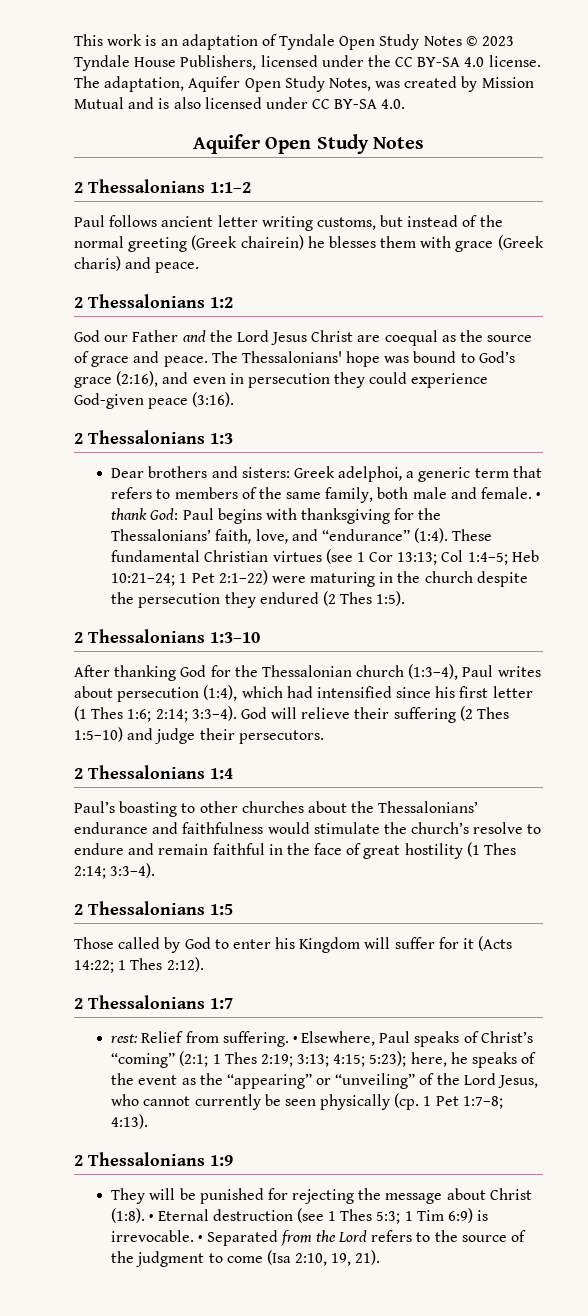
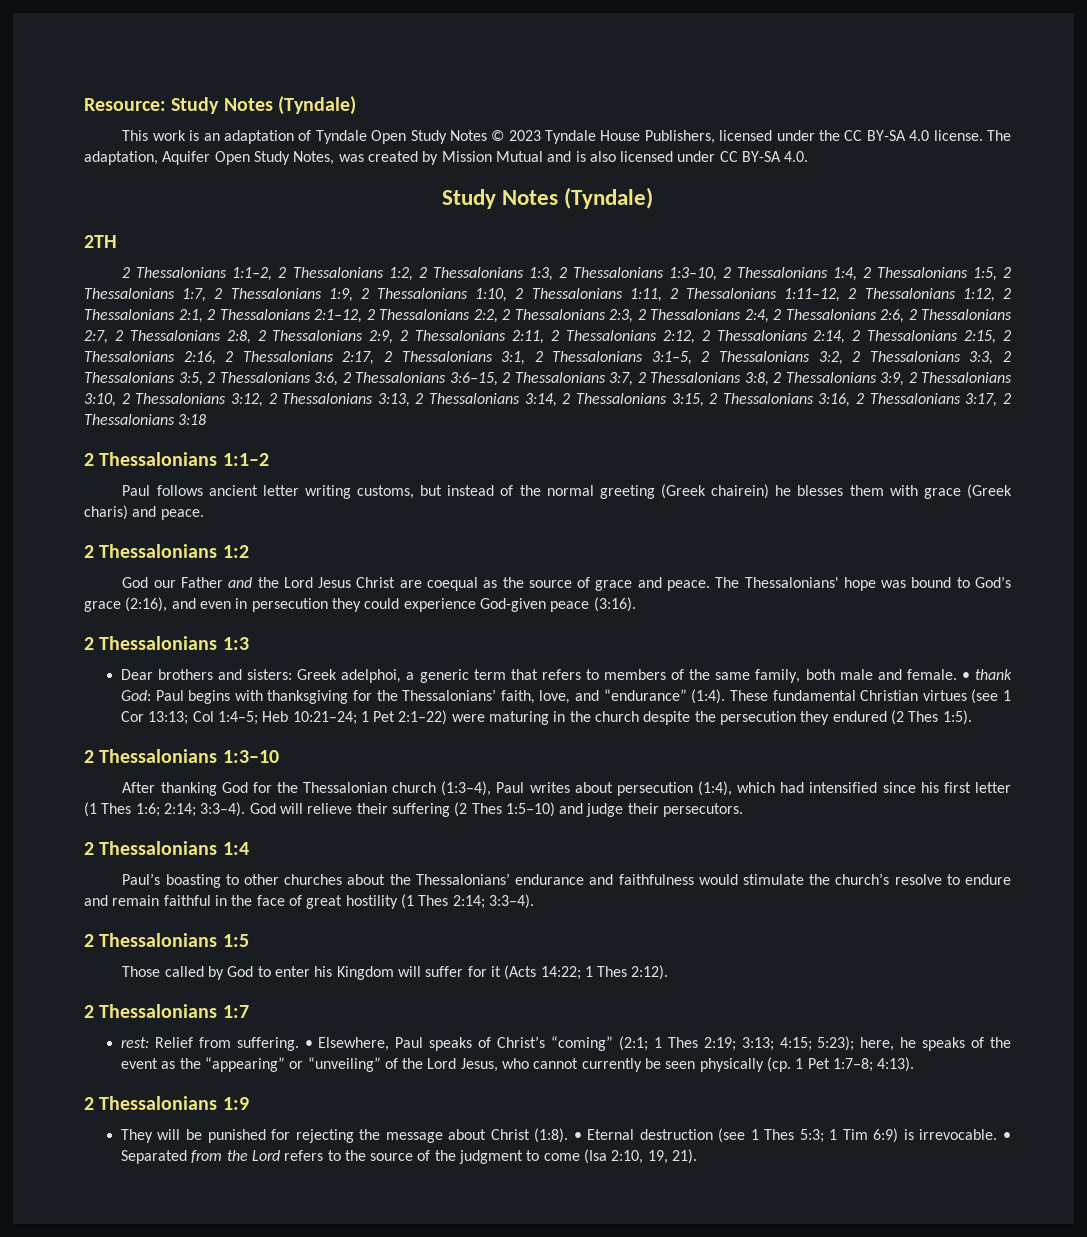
+ Resource: Study Notes (Tyndale)
  The adaptation, Aquifer Open Study Notes, was created by Mission Mutual and is also licensed under CC BY-SA 4.0.
- Aquifer Open Study Notes
+ Study Notes (Tyndale)
+ 2TH
+ 2 Thessalonians 1:1–2, 2 Thessalonians 1:2, 2 Thessalonians 1:3, 2 Thessalonians 1:3–10, 2 Thessalonians 1:4, 2 Thessalonians 1:5, 2 Thessalonians 1:7, 2 Thessalonians 1:9, 2 Thessalonians 1:10, 2 Thessalonians 1:11, 2 Thessalonians 1:11–12, 2 Thessalonians 1:12, 2 Thessalonians 2:1, 2 Thessalonians 2:1–12, 2 Thessalonians 2:2, 2 Thessalonians 2:3, 2 Thessalonians 2:4, 2 Thessalonians 2:6, 2 Thessalonians 2:7, 2 Thessalonians 2:8, 2 Thessalonians 2:9, 2 Thessalonians 2:11, 2 Thessalonians 2:12, 2 Thessalonians 2:14, 2 Thessalonians 2:15, 2 Thessalonians 2:16, 2 Thessalonians 2:17, 2 Thessalonians 3:1, 2 Thessalonians 3:1–5, 2 Thessalonians 3:2, 2 Thessalonians 3:3, 2 Thessalonians 3:5, 2 Thessalonians 3:6, 2 Thessalonians 3:6–15, 2 Thessalonians 3:7, 2 Thessalonians 3:8, 2 Thessalonians 3:9, 2 Thessalonians 3:10, 2 Thessalonians 3:12, 2 Thessalonians 3:13, 2 Thessalonians 3:14, 2 Thessalonians 3:15, 2 Thessalonians 3:16, 2 Thessalonians 3:17, 2 Thessalonians 3:18

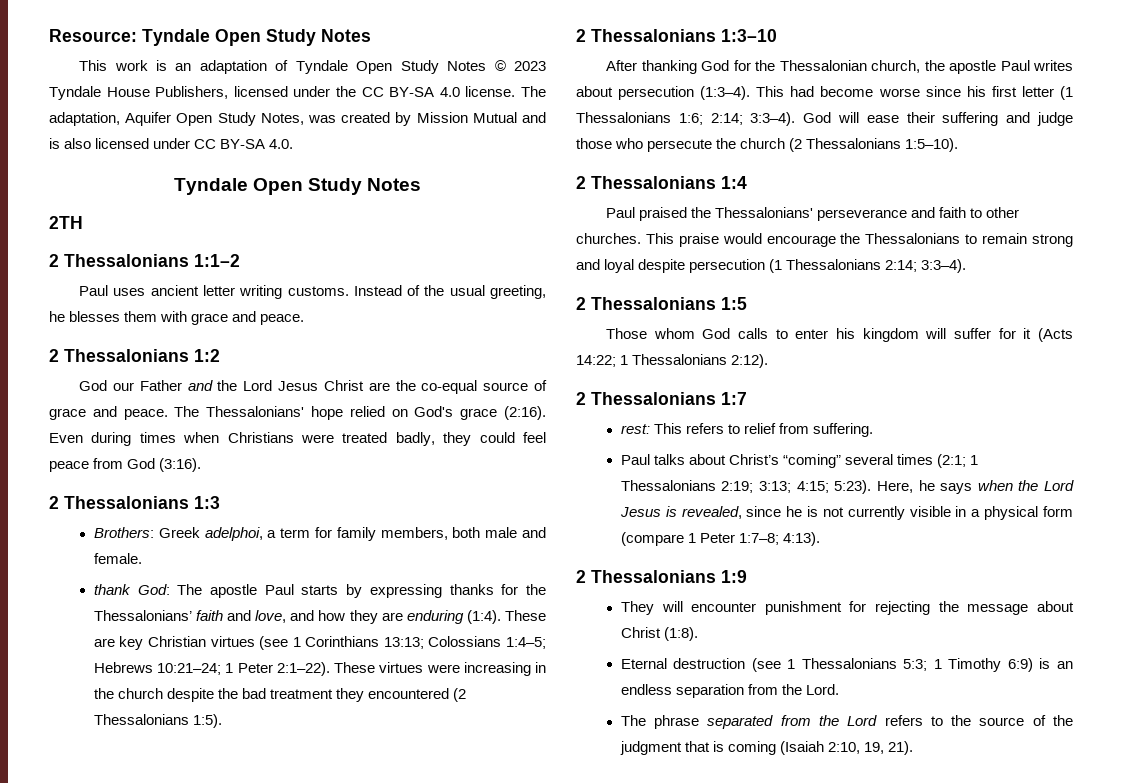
- Resource: Study Notes (Tyndale)
+ Resource: Tyndale Open Study Notes
  The adaptation, Aquifer Open Study Notes, was created by Mission Mutual and is also licensed under CC BY-SA 4.0.
- Study Notes (Tyndale)
+ Tyndale Open Study Notes
- 2 Thessalonians 1:1–2, 2 Thessalonians 1:2, 2 Thessalonians 1:3, 2 Thessalonians 1:3–10, 2 Thessalonians 1:4, 2 Thessalonians 1:5, 2 Thessalonians 1:7, 2 Thessalonians 1:9, 2 Thessalonians 1:10, 2 Thessalonians 1:11, 2 Thessalonians 1:11–12, 2 Thessalonians 1:12, 2 Thessalonians 2:1, 2 Thessalonians 2:1–12, 2 Thessalonians 2:2, 2 Thessalonians 2:3, 2 Thessalonians 2:4, 2 Thessalonians 2:6, 2 Thessalonians 2:7, 2 Thessalonians 2:8, 2 Thessalonians 2:9, 2 Thessalonians 2:11, 2 Thessalonians 2:12, 2 Thessalonians 2:14, 2 Thessalonians 2:15, 2 Thessalonians 2:16, 2 Thessalonians 2:17, 2 Thessalonians 3:1, 2 Thessalonians 3:1–5, 2 Thessalonians 3:2, 2 Thessalonians 3:3, 2 Thessalonians 3:5, 2 Thessalonians 3:6, 2 Thessalonians 3:6–15, 2 Thessalonians 3:7, 2 Thessalonians 3:8, 2 Thessalonians 3:9, 2 Thessalonians 3:10, 2 Thessalonians 3:12, 2 Thessalonians 3:13, 2 Thessalonians 3:14, 2 Thessalonians 3:15, 2 Thessalonians 3:16, 2 Thessalonians 3:17, 2 Thessalonians 3:18
- Paul follows ancient letter writing customs, but instead of the normal greeting (Greek chairein) he blesses them with grace (Greek charis) and peace.
+ Paul uses ancient letter writing customs. Instead of the usual greeting, he blesses them with grace and peace.
- God our Father and the Lord Jesus Christ are coequal as the source of grace and peace.
+ God our Father and the Lord Jesus Christ are the co-equal source of grace and peace.
- The Thessalonians' hope was bound to God’s grace (2:16), and even in persecution they could experience God-given peace (3:16).
+ The Thessalonians' hope relied on God's grace (2:16). Even during times when Christians were treated badly, they could feel peace from God (3:16).
  2 Thessalonians 1:3
- Dear brothers and sisters: Greek adelphoi, a generic term that refers to members of the same family, both male and female. • thank God: Paul begins with thanksgiving for the Thessalonians’ faith, love, and “endurance” (1:4). These fundamental Christian virtues (see 1 Cor 13:13; Col 1:4–5; Heb 10:21–24; 1 Pet 2:1–22) were maturing in the church despite the persecution they endured (2 Thes 1:5).
+ Brothers: Greek adelphoi, a term for family members, both male and female.
+ thank God: The apostle Paul starts by expressing thanks for the Thessalonians’ faith and love, and how they are enduring (1:4). These are key Christian virtues (see 1 Corinthians 13:13; Colossians 1:4–5; Hebrews 10:21–24; 1 Peter 2:1–22). These virtues were increasing in the church despite the bad treatment they encountered (2 Thessalonians 1:5).
- After thanking God for the Thessalonian church (1:3–4), Paul writes about persecution (1:4), which had intensified since his first letter (1 Thes 1:6; 2:14; 3:3–4).
+ After thanking God for the Thessalonian church, the apostle Paul writes about persecution (1:3–4). This had become worse since his first letter (1 Thessalonians 1:6; 2:14; 3:3–4).
- God will relieve their suffering (2 Thes 1:5–10) and judge their persecutors.
+ God will ease their suffering and judge those who persecute the church (2 Thessalonians 1:5–10).
  2 Thessalonians 1:4
- Paul’s boasting to other churches about the Thessalonians’ endurance and faithfulness would stimulate the church’s resolve to endure and remain faithful in the face of great hostility (1 Thes 2:14; 3:3–4).
+ Paul praised the Thessalonians' perseverance and faith to other churches. This praise would encourage the Thessalonians to remain strong and loyal despite persecution (1 Thessalonians 2:14; 3:3–4).
- Those called by God to enter his Kingdom will suffer for it (Acts 14:22; 1 Thes 2:12).
+ Those whom God calls to enter his kingdom will suffer for it (Acts 14:22; 1 Thessalonians 2:12).
- rest: Relief from suffering. • Elsewhere, Paul speaks of Christ’s “coming” (2:1; 1 Thes 2:19; 3:13; 4:15; 5:23); here, he speaks of the event as the “appearing” or “unveiling” of the Lord Jesus, who cannot currently be seen physically (cp. 1 Pet 1:7–8; 4:13).
+ rest: This refers to relief from suffering.
+ Paul talks about Christ’s “coming” several times (2:1; 1 Thessalonians 2:19; 3:13; 4:15; 5:23). Here, he says when the Lord Jesus is revealed, since he is not currently visible in a physical form (compare 1 Peter 1:7–8; 4:13).
- They will be punished for rejecting the message about Christ (1:8). • Eternal destruction (see 1 Thes 5:3; 1 Tim 6:9) is irrevocable. • Separated from the Lord refers to the source of the judgment to come (Isa 2:10, 19, 21).
+ They will encounter punishment for rejecting the message about Christ (1:8).
+ Eternal destruction (see 1 Thessalonians 5:3; 1 Timothy 6:9) is an endless separation from the Lord.
+ The phrase separated from the Lord refers to the source of the judgment that is coming (Isaiah 2:10, 19, 21).

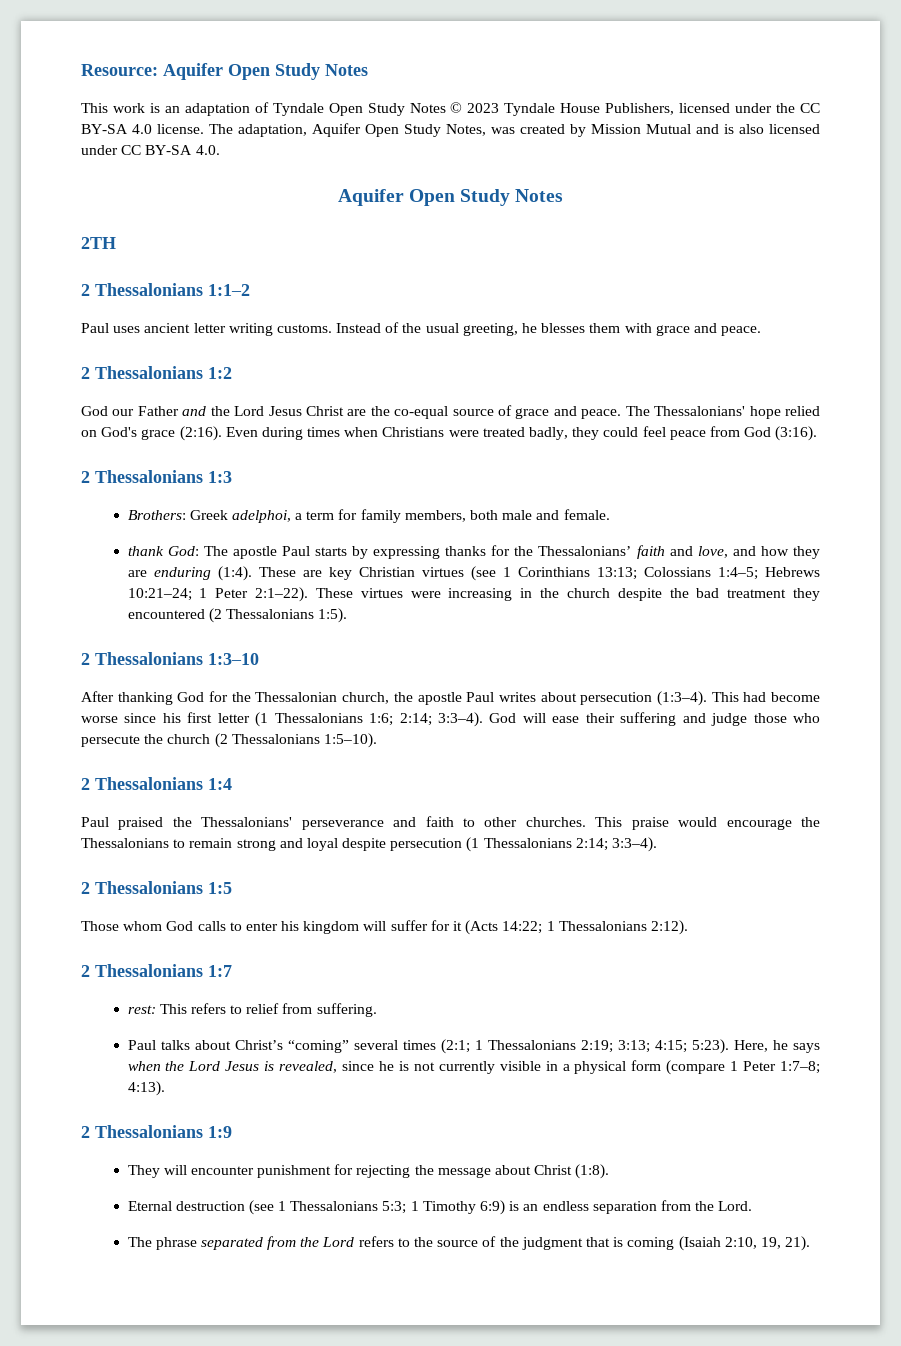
- Resource: Tyndale Open Study Notes
+ Resource: Aquifer Open Study Notes
  The adaptation, Aquifer Open Study Notes, was created by Mission Mutual and is also licensed under CC BY-SA 4.0.
- Tyndale Open Study Notes
+ Aquifer Open Study Notes

